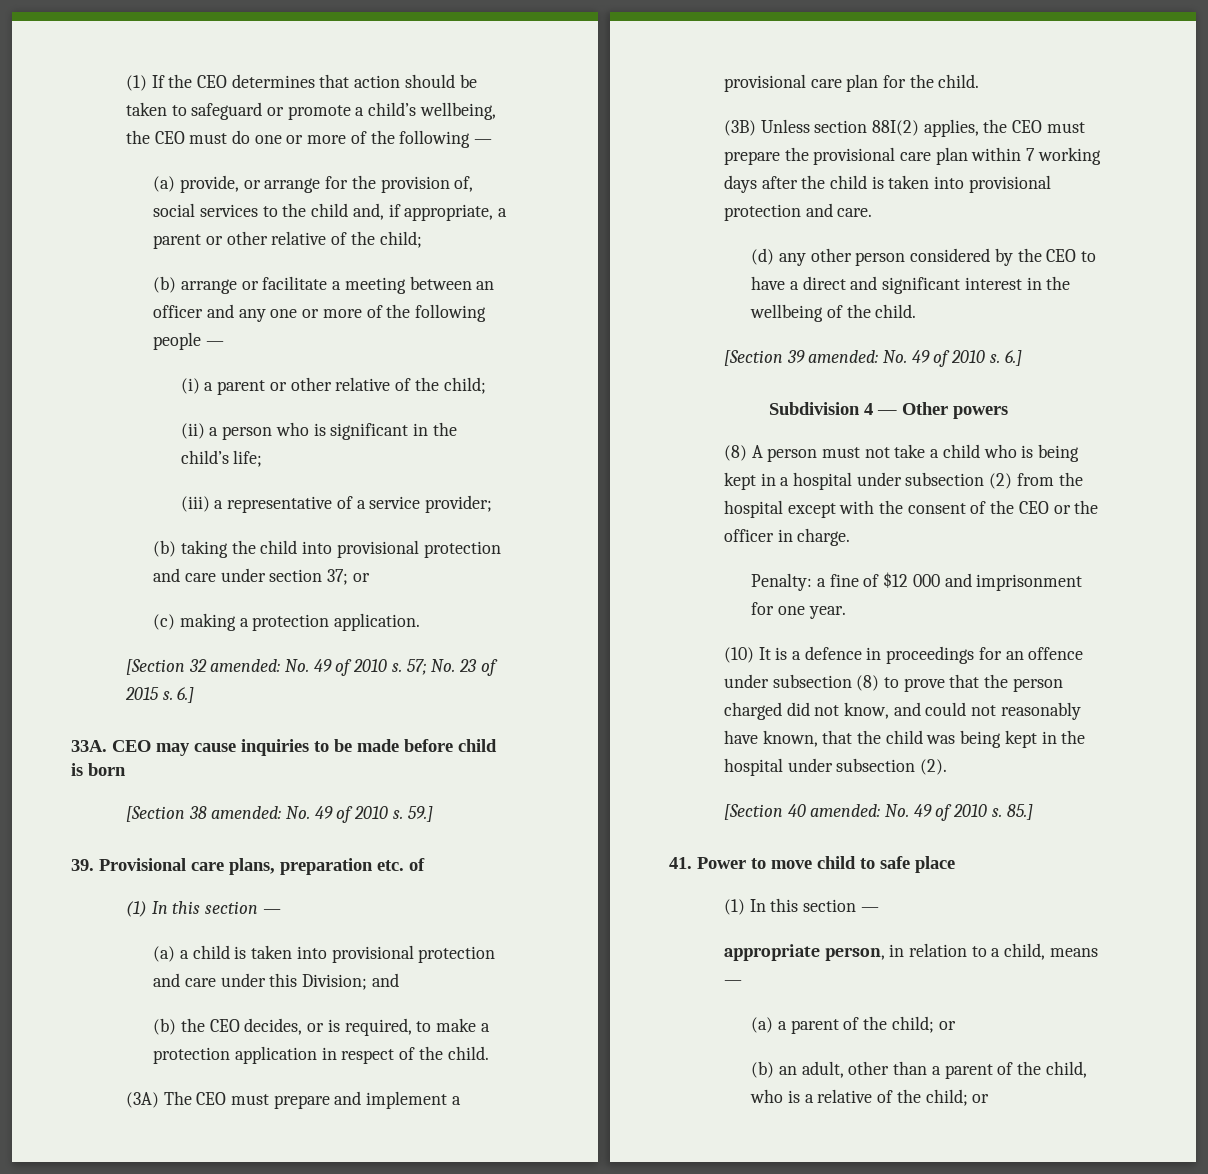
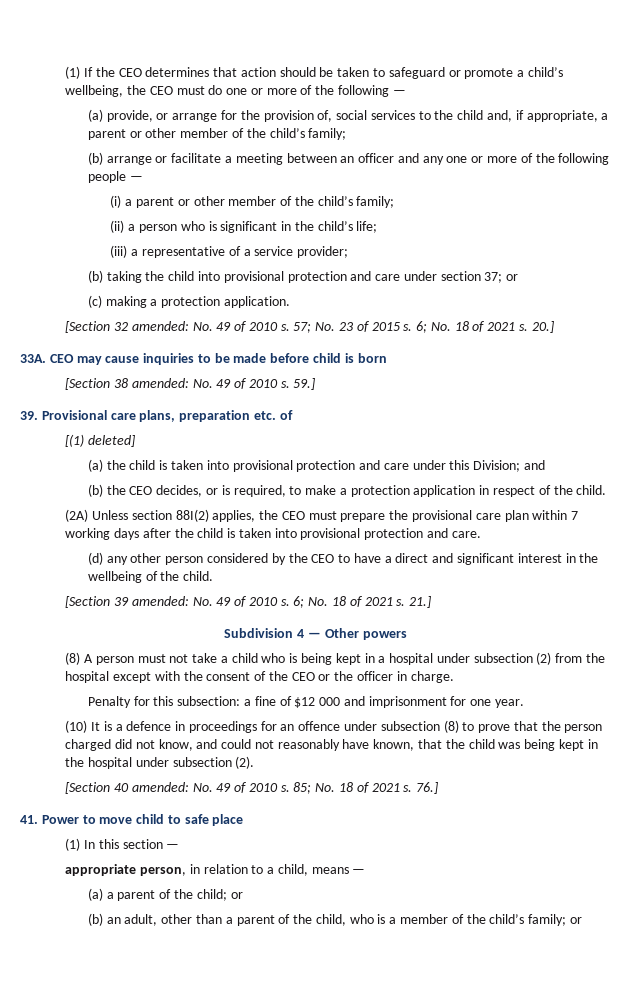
- (a) provide, or arrange for the provision of, social services to the child and, if appropriate, a parent or other relative of the child;
+ (a) provide, or arrange for the provision of, social services to the child and, if appropriate, a parent or other member of the child’s family;
- (i) a parent or other relative of the child;
+ (i) a parent or other member of the child’s family;
- 57; No. 23 of 2015 s. 6.]
+ 57; No. 23 of 2015 s. 6; No. 18 of 2021 s. 20.]
  39. Provisional care plans, preparation etc. of
- (1) In this section —
- (a) a child is taken into provisional protection and care under this Division; and
+ [(1) deleted]
+ (a) the child is taken into provisional protection and care under this Division; and
- (3A) The CEO must prepare and implement a provisional care plan for the child.
- (3B) Unless section 88I(2) applies, the CEO must prepare the provisional care plan within 7 working days after the child is taken into provisional protection and care.
+ (2A) Unless section 88I(2) applies, the CEO must prepare the provisional care plan within 7 working days after the child is taken into provisional protection and care.
- [Section 39 amended: No. 49 of 2010 s. 6.]
+ [Section 39 amended: No. 49 of 2010 s. 6; No. 18 of 2021 s. 21.]
- Penalty: a fine of $12 000 and imprisonment for one year.
+ Penalty for this subsection: a fine of $12 000 and imprisonment for one year.
- 85.]
+ 85; No. 18 of 2021 s. 76.]
- (b) an adult, other than a parent of the child, who is a relative of the child; or
+ (b) an adult, other than a parent of the child, who is a member of the child’s family; or

